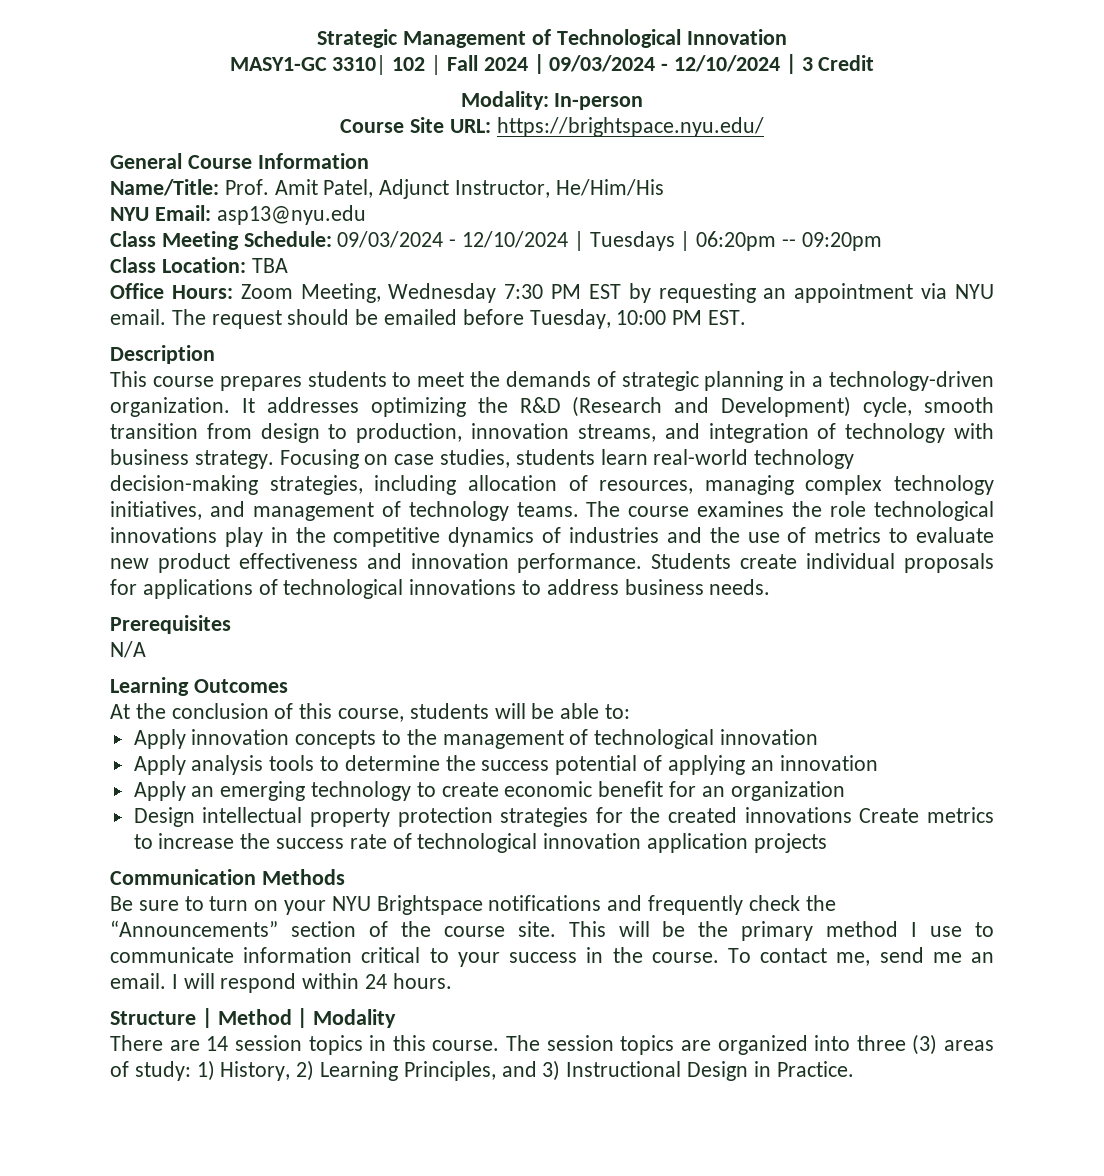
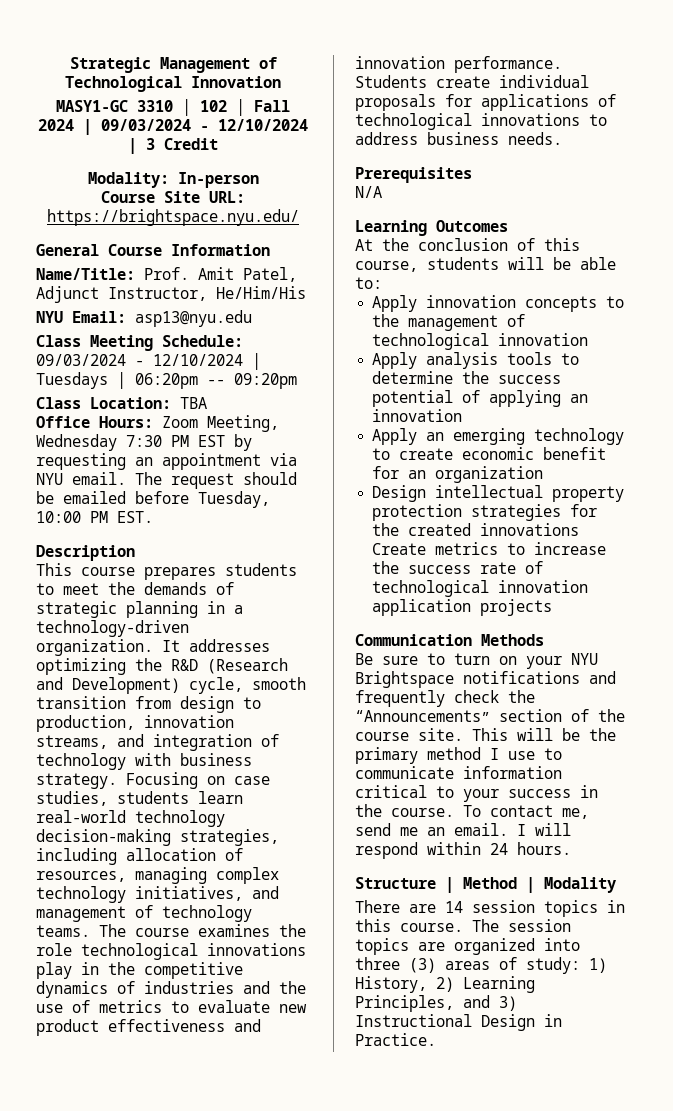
- MASY1-GC 3310| 102 | Fall 2024 | 09/03/2024 - 12/10/2024 | 3 Credit
+ MASY1-GC 3310 | 102 | Fall 2024 | 09/03/2024 - 12/10/2024 | 3 Credit

